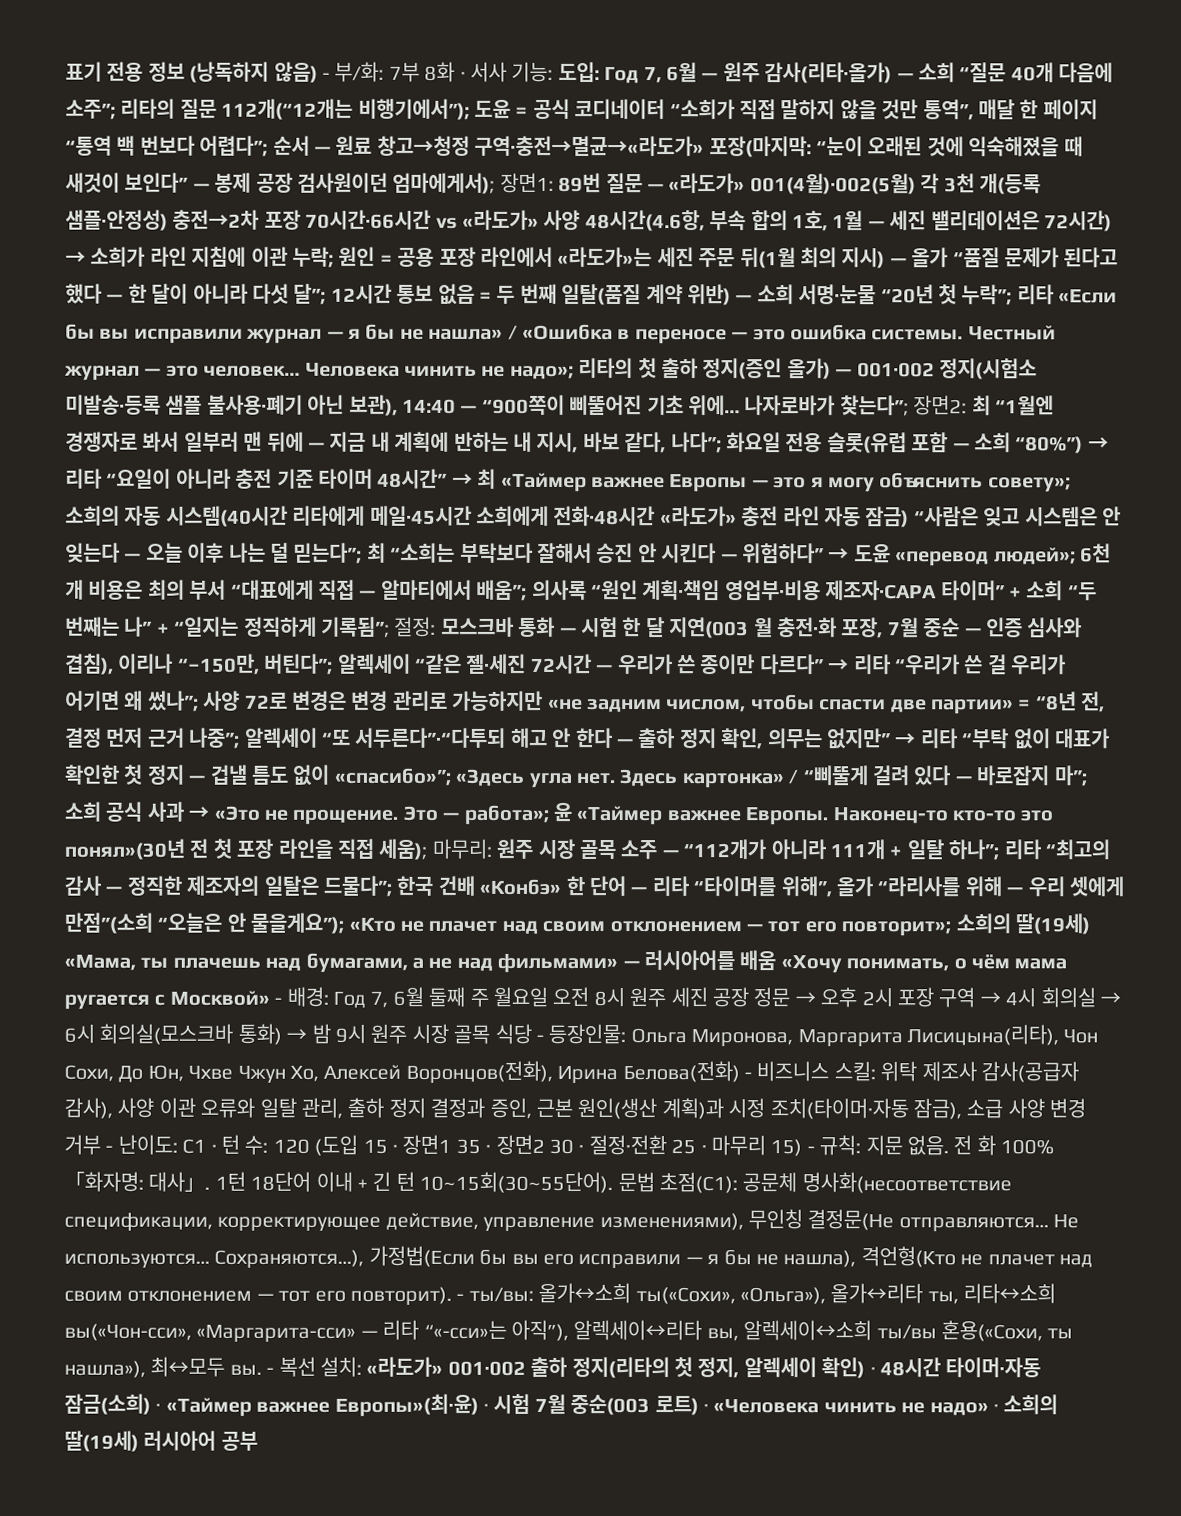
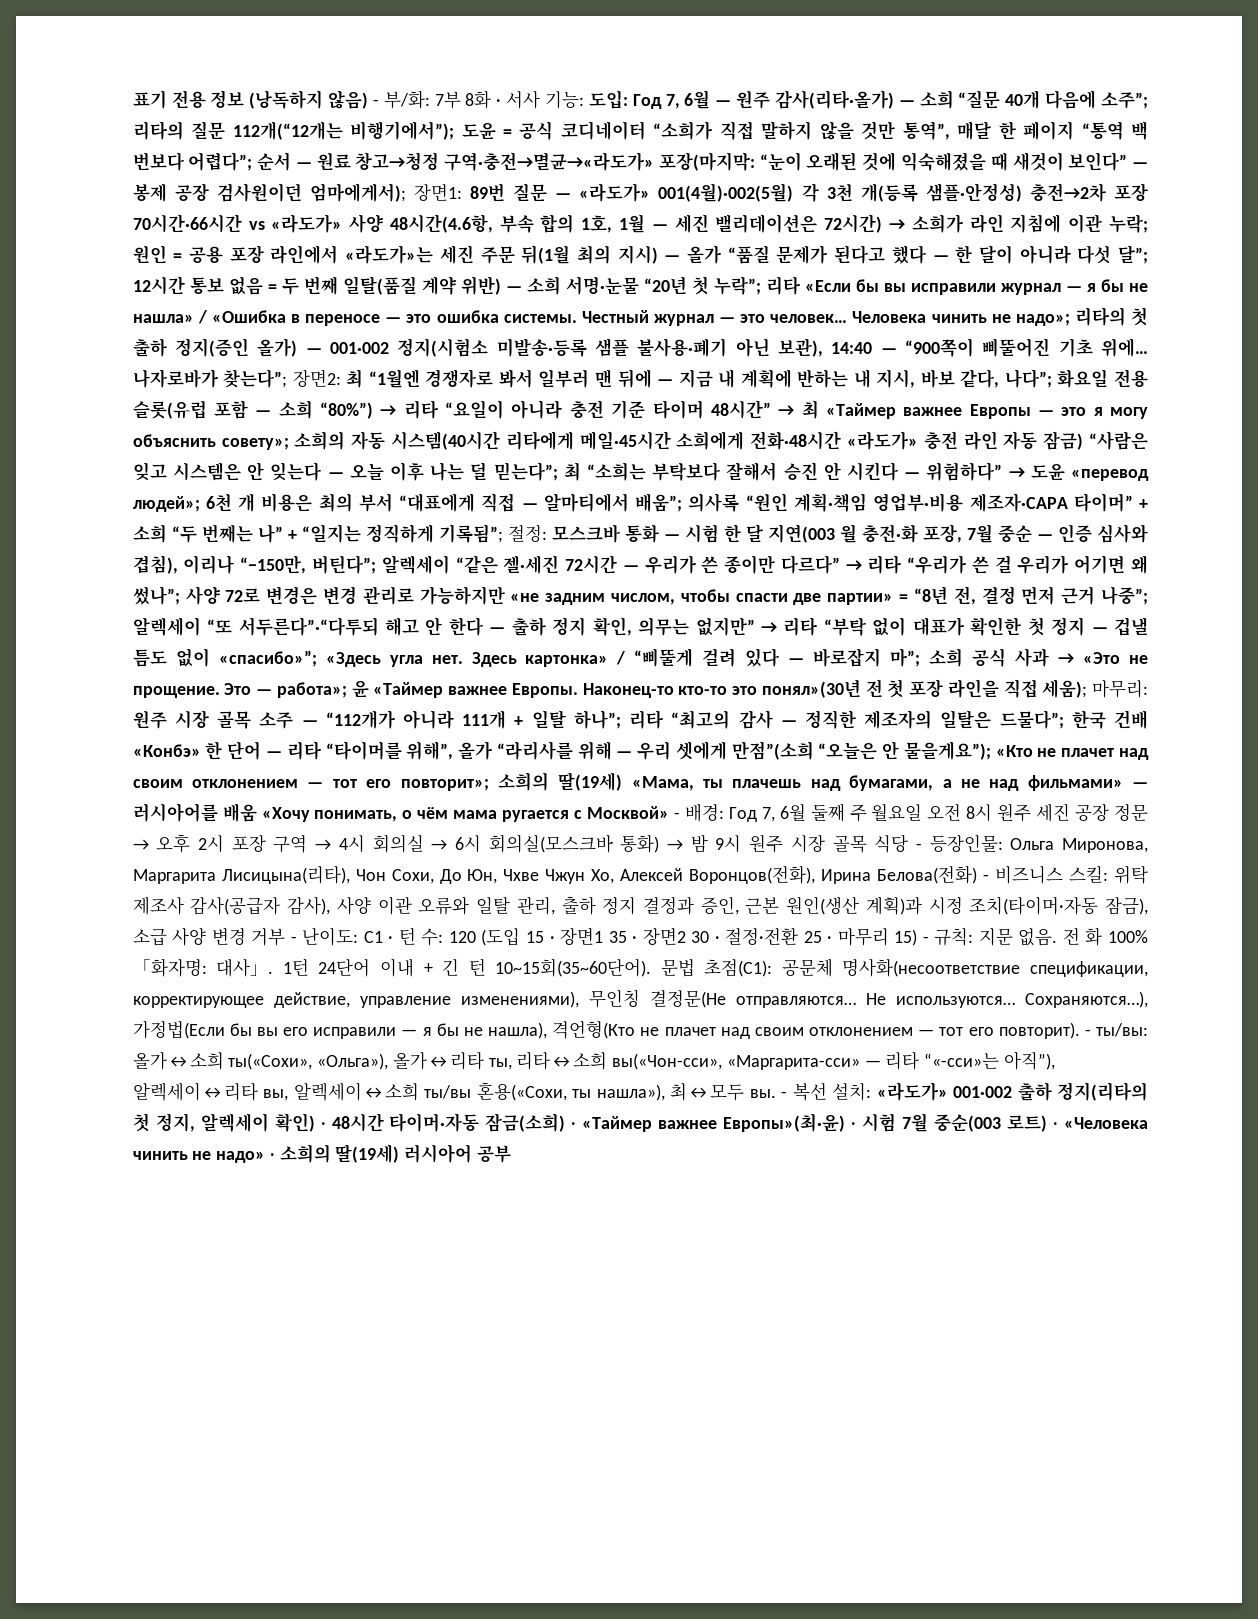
- 1턴 18단어 이내 + 긴 턴 10~15회(30~55단어).
+ 1턴 24단어 이내 + 긴 턴 10~15회(35~60단어).

